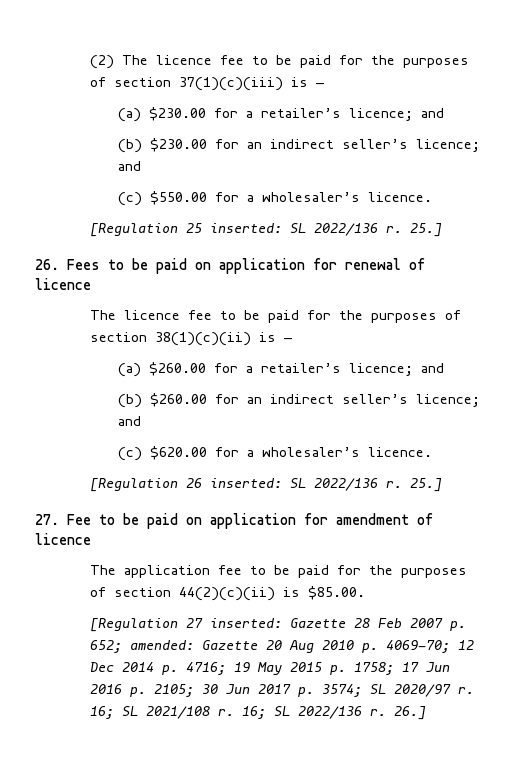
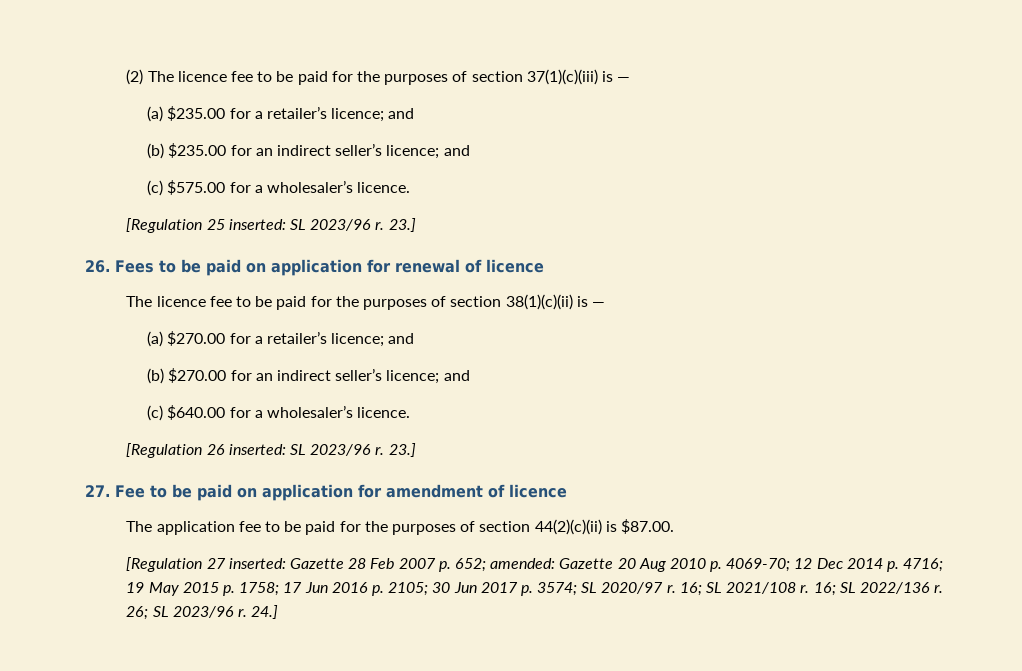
- (a) $230.00 for a retailer’s licence; and
- (b) $230.00 for an indirect seller’s licence; and
- (c) $550.00 for a wholesaler’s licence.
+ (a) $235.00 for a retailer’s licence; and
+ (b) $235.00 for an indirect seller’s licence; and
+ (c) $575.00 for a wholesaler’s licence.
- [Regulation 25 inserted: SL 2022/136 r. 25.]
+ [Regulation 25 inserted: SL 2023/96 r. 23.]
- (a) $260.00 for a retailer’s licence; and
- (b) $260.00 for an indirect seller’s licence; and
- (c) $620.00 for a wholesaler’s licence.
+ (a) $270.00 for a retailer’s licence; and
+ (b) $270.00 for an indirect seller’s licence; and
+ (c) $640.00 for a wholesaler’s licence.
- [Regulation 26 inserted: SL 2022/136 r. 25.]
+ [Regulation 26 inserted: SL 2023/96 r. 23.]
- The application fee to be paid for the purposes of section 44(2)(c)(ii) is $85.00.
+ The application fee to be paid for the purposes of section 44(2)(c)(ii) is $87.00.
- 26.]
+ 26; SL 2023/96 r. 24.]

